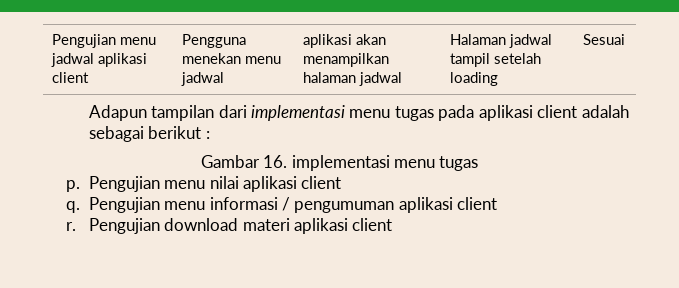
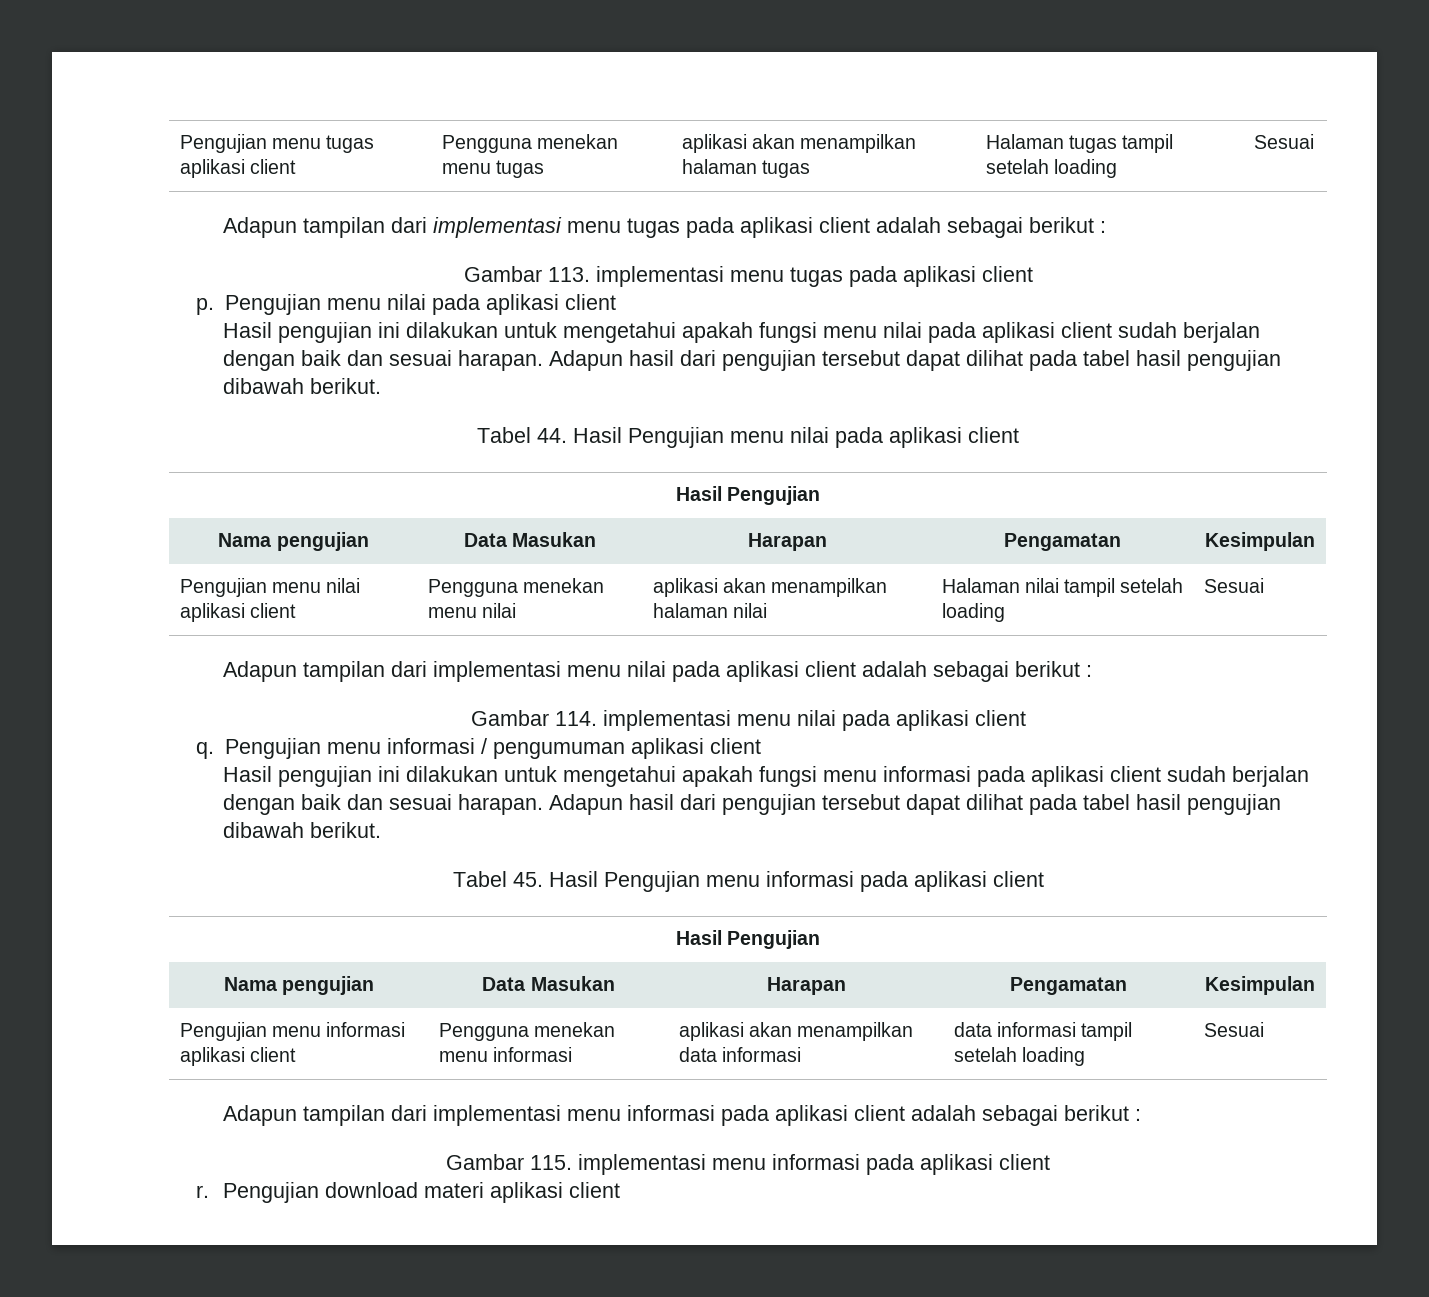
- Pengujian menu jadwal aplikasi client | Pengguna menekan menu jadwal | aplikasi akan menampilkan halaman jadwal | Halaman jadwal tampil setelah loading | Sesuai
+ Pengujian menu tugas aplikasi client | Pengguna menekan menu tugas | aplikasi akan menampilkan halaman tugas | Halaman tugas tampil setelah loading | Sesuai
- Gambar 16. implementasi menu tugas
+ Gambar 113. implementasi menu tugas pada aplikasi client
- p. Pengujian menu nilai aplikasi client
+ p. Pengujian menu nilai pada aplikasi client
+ Hasil pengujian ini dilakukan untuk mengetahui apakah fungsi menu nilai pada aplikasi client sudah berjalan dengan baik dan sesuai harapan. Adapun hasil dari pengujian tersebut dapat dilihat pada tabel hasil pengujian dibawah berikut.
+ Tabel 44. Hasil Pengujian menu nilai pada aplikasi client
+ Hasil Pengujian
+ Nama pengujian | Data Masukan | Harapan | Pengamatan | Kesimpulan
+ Pengujian menu nilai aplikasi client | Pengguna menekan menu nilai | aplikasi akan menampilkan halaman nilai | Halaman nilai tampil setelah loading | Sesuai
+ Adapun tampilan dari implementasi menu nilai pada aplikasi client adalah sebagai berikut :
+ Gambar 114. implementasi menu nilai pada aplikasi client
+ Hasil pengujian ini dilakukan untuk mengetahui apakah fungsi menu informasi pada aplikasi client sudah berjalan dengan baik dan sesuai harapan. Adapun hasil dari pengujian tersebut dapat dilihat pada tabel hasil pengujian dibawah berikut.
+ Tabel 45. Hasil Pengujian menu informasi pada aplikasi client
+ Hasil Pengujian
+ Nama pengujian | Data Masukan | Harapan | Pengamatan | Kesimpulan
+ Pengujian menu informasi aplikasi client | Pengguna menekan menu informasi | aplikasi akan menampilkan data informasi | data informasi tampil setelah loading | Sesuai
+ Adapun tampilan dari implementasi menu informasi pada aplikasi client adalah sebagai berikut :
+ Gambar 115. implementasi menu informasi pada aplikasi client

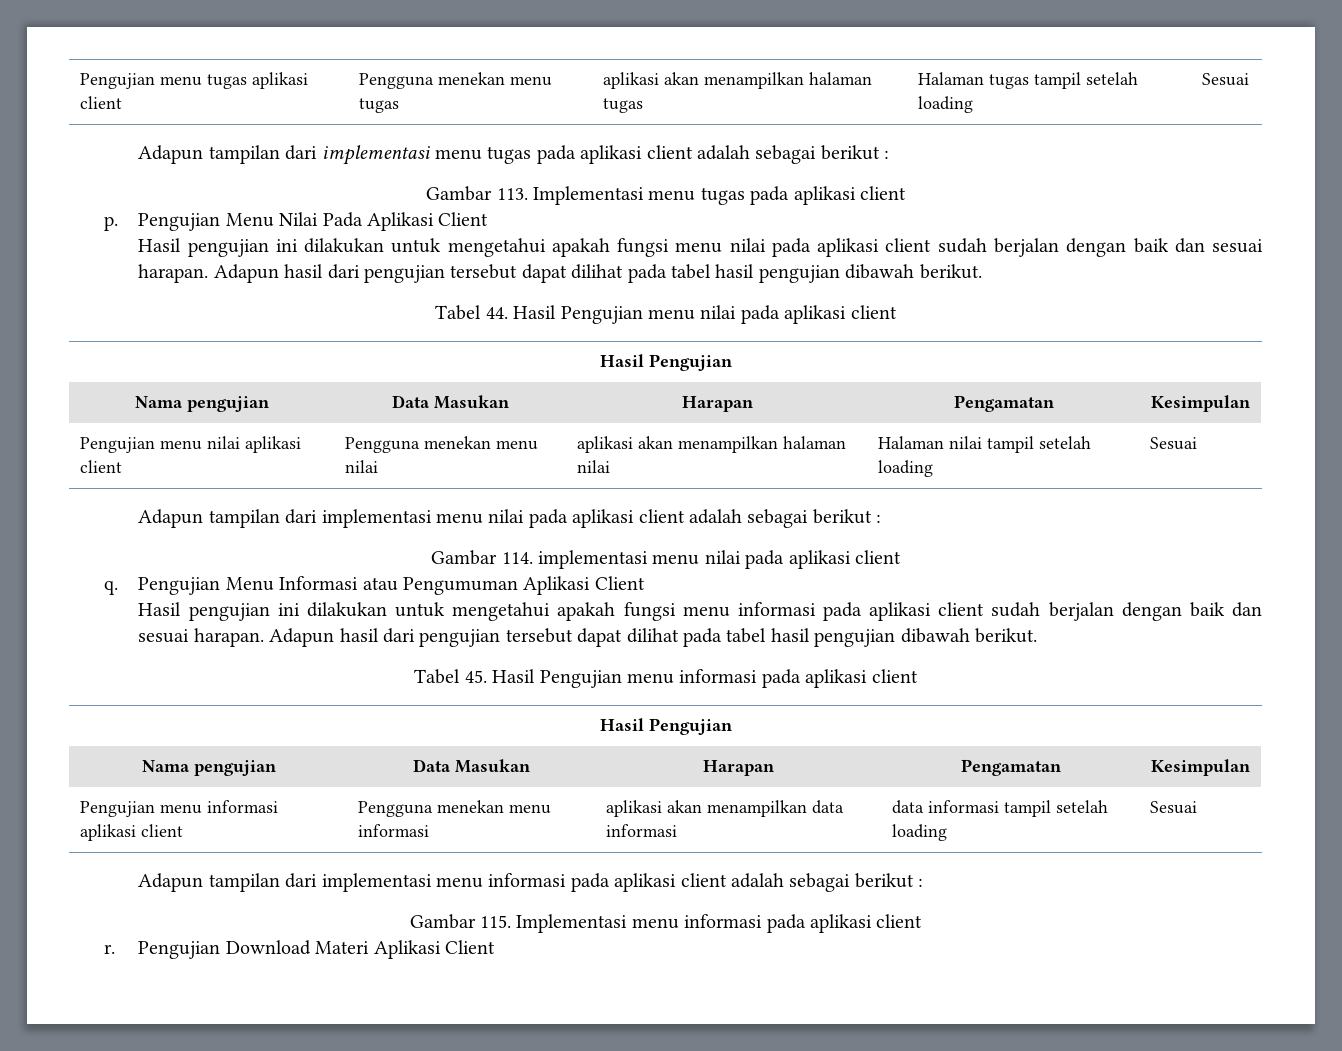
- Gambar 113. implementasi menu tugas pada aplikasi client
+ Gambar 113. Implementasi menu tugas pada aplikasi client
- p. Pengujian menu nilai pada aplikasi client
+ p. Pengujian Menu Nilai Pada Aplikasi Client
- Pengujian menu informasi / pengumuman aplikasi client
+ Pengujian Menu Informasi atau Pengumuman Aplikasi Client
- Gambar 115. implementasi menu informasi pada aplikasi client
+ Gambar 115. Implementasi menu informasi pada aplikasi client
- Pengujian download materi aplikasi client
+ Pengujian Download Materi Aplikasi Client

